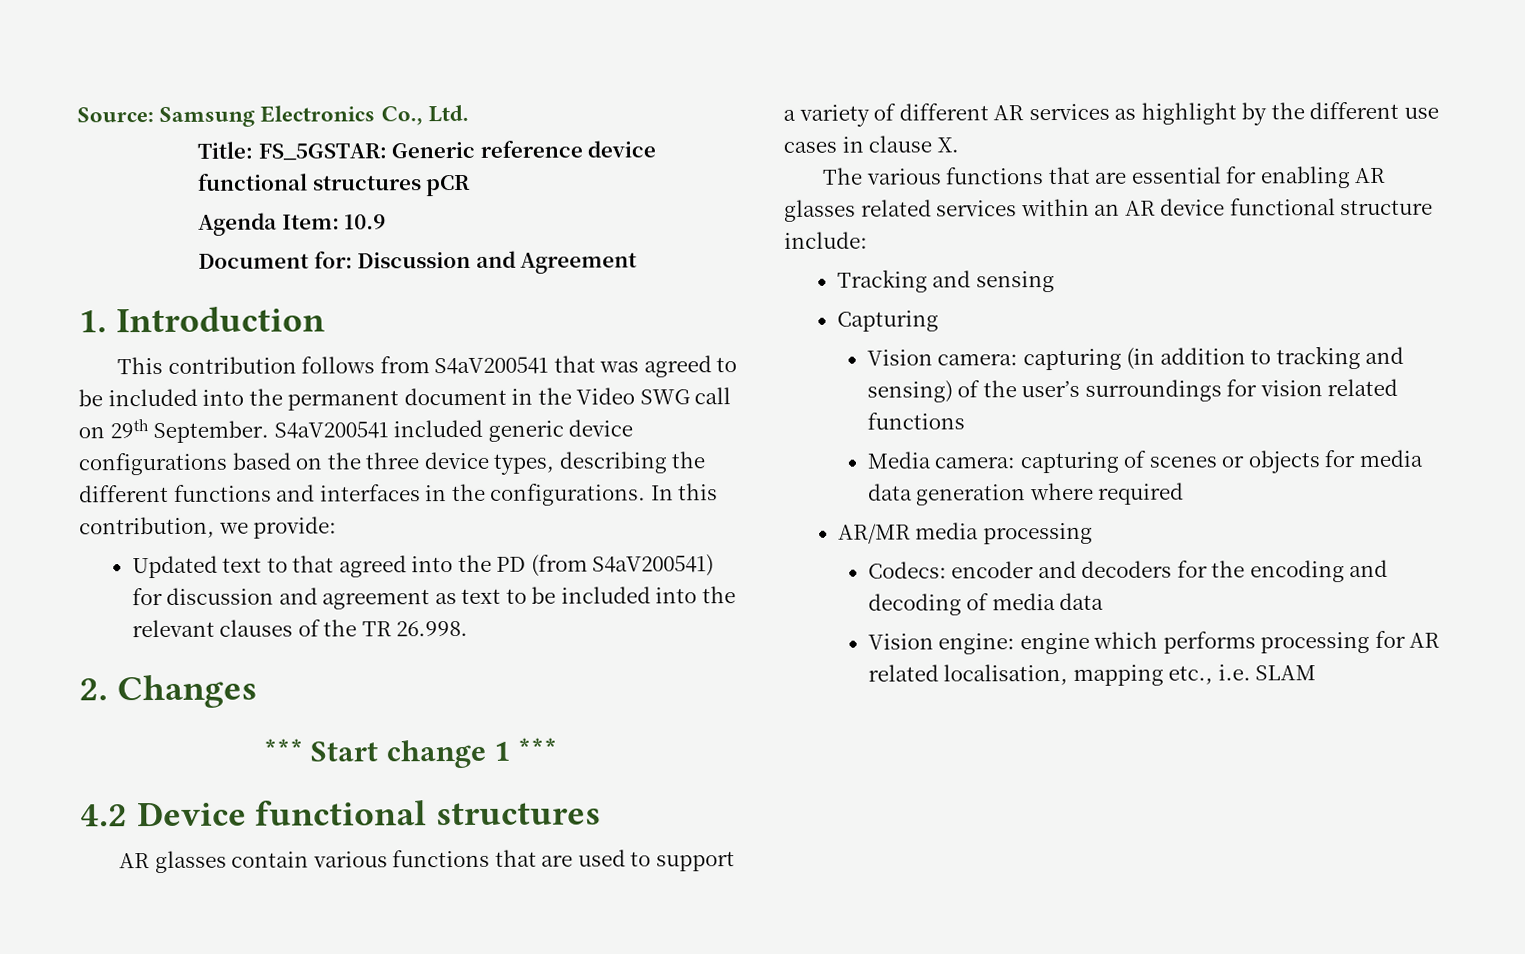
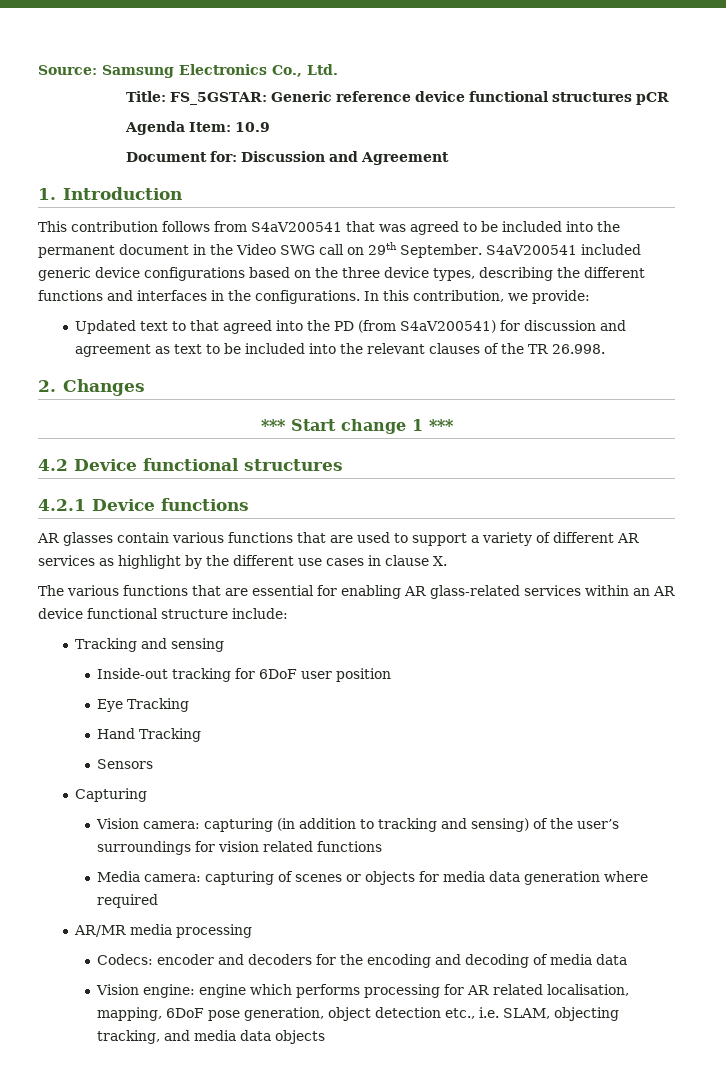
+ 4.2.1 Device functions
- The various functions that are essential for enabling AR glasses related services within an AR device functional structure include:
+ The various functions that are essential for enabling AR glass-related services within an AR device functional structure include:
+ Inside-out tracking for 6DoF user position
+ Eye Tracking
+ Hand Tracking
+ Sensors
- Vision engine: engine which performs processing for AR related localisation, mapping etc., i.e. SLAM
+ Vision engine: engine which performs processing for AR related localisation, mapping, 6DoF pose generation, object detection etc., i.e. SLAM, objecting tracking, and media data objects

